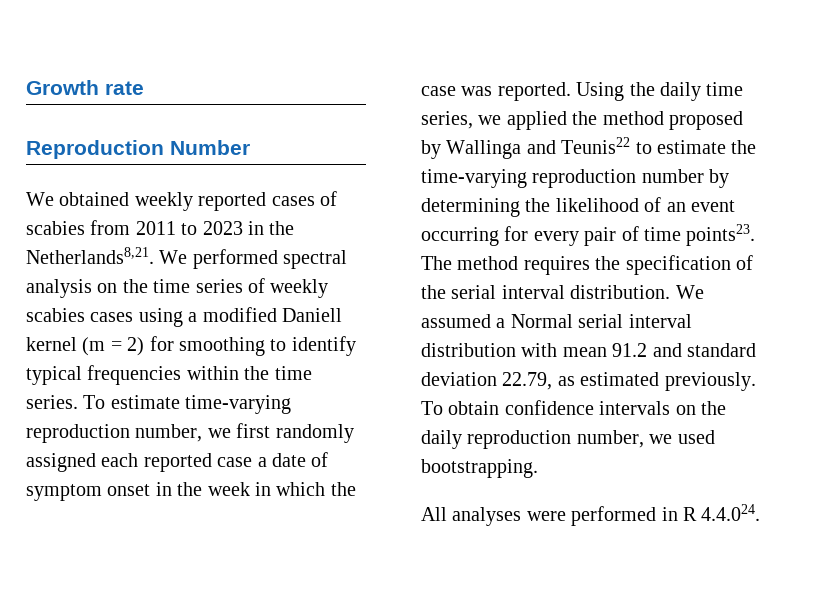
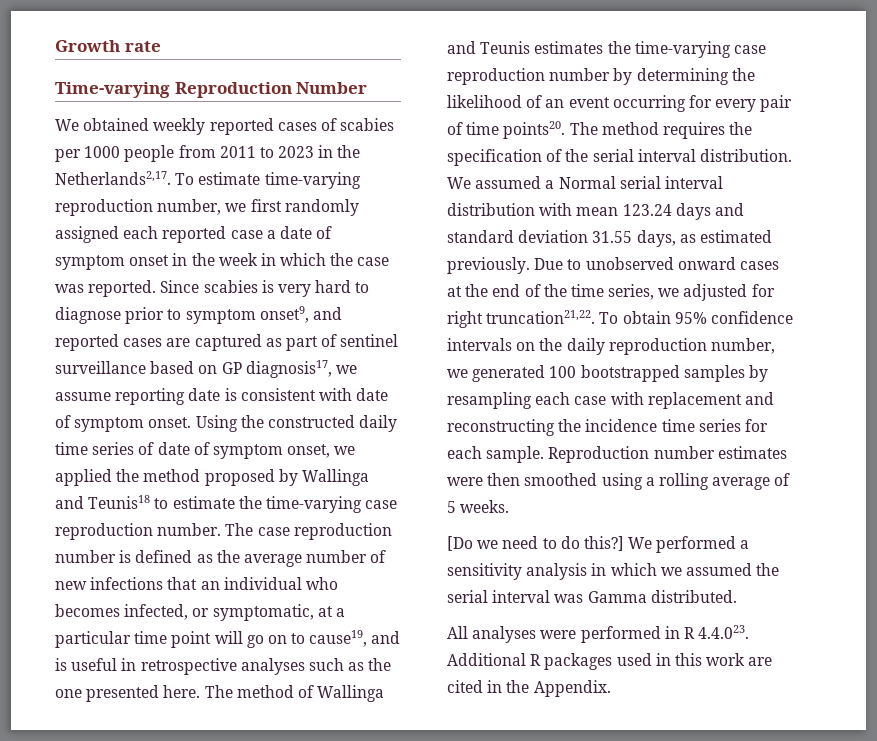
- Reproduction Number
+ Time-varying Reproduction Number
- We obtained weekly reported cases of scabies from 2011 to 2023 in the Netherlands8,21. We performed spectral analysis on the time series of weekly scabies cases using a modified Daniell kernel (m = 2) for smoothing to identify typical frequencies within the time series.
+ We obtained weekly reported cases of scabies per 1000 people from 2011 to 2023 in the Netherlands2,17.
+ Since scabies is very hard to diagnose prior to symptom onset9, and reported cases are captured as part of sentinel surveillance based on GP diagnosis17, we assume reporting date is consistent with date of symptom onset.
- Using the daily time series, we applied the method proposed by Wallinga and Teunis22 to estimate the time-varying reproduction number by determining the likelihood of an event occurring for every pair of time points23.
+ Using the constructed daily time series of date of symptom onset, we applied the method proposed by Wallinga and Teunis18 to estimate the time-varying case reproduction number. The case reproduction number is defined as the average number of new infections that an individual who becomes infected, or symptomatic, at a particular time point will go on to cause19, and is useful in retrospective analyses such as the one presented here. The method of Wallinga and Teunis estimates the time-varying case reproduction number by determining the likelihood of an event occurring for every pair of time points20.
- We assumed a Normal serial interval distribution with mean 91.2 and standard deviation 22.79, as estimated previously.
+ We assumed a Normal serial interval distribution with mean 123.24 days and standard deviation 31.55 days, as estimated previously.
+ Due to unobserved onward cases at the end of the time series, we adjusted for right truncation21,22.
- To obtain confidence intervals on the daily reproduction number, we used bootstrapping.
+ To obtain 95% confidence intervals on the daily reproduction number, we generated 100 bootstrapped samples by resampling each case with replacement and reconstructing the incidence time series for each sample. Reproduction number estimates were then smoothed using a rolling average of 5 weeks.
+ [Do we need to do this?] We performed a sensitivity analysis in which we assumed the serial interval was Gamma distributed.
- All analyses were performed in R 4.4.024.
+ All analyses were performed in R 4.4.023. Additional R packages used in this work are cited in the Appendix.

